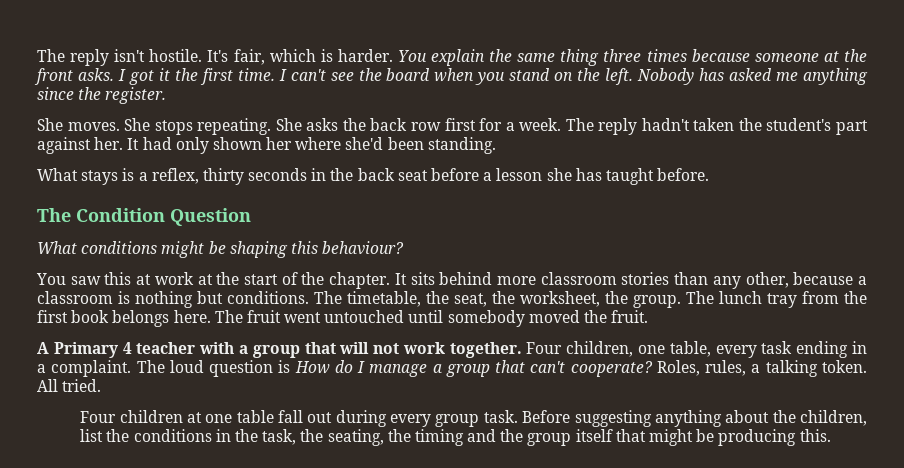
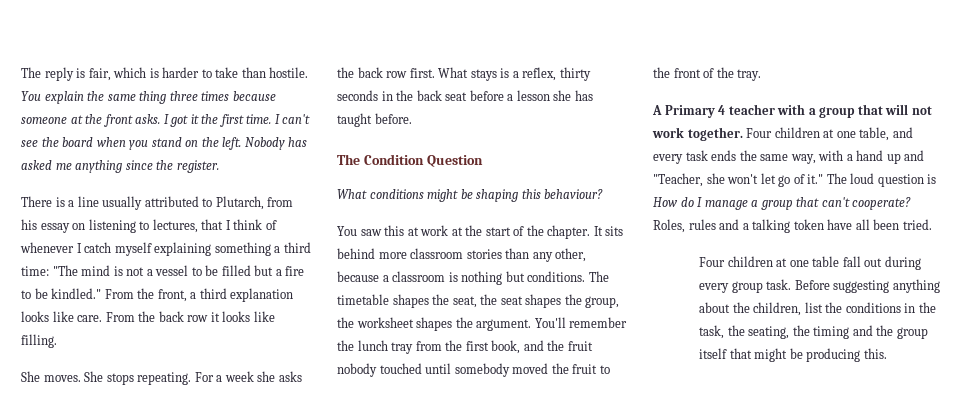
- The reply isn't hostile. It's fair, which is harder.
+ The reply is fair, which is harder to take than hostile.
+ There is a line usually attributed to Plutarch, from his essay on listening to lectures, that I think of whenever I catch myself explaining something a third time: "The mind is not a vessel to be filled but a fire to be kindled." From the front, a third explanation looks like care. From the back row it looks like filling.
- She asks the back row first for a week. The reply hadn't taken the student's part against her. It had only shown her where she'd been standing.
- What stays is a reflex, thirty seconds in the back seat before a lesson she has taught before.
+ For a week she asks the back row first. What stays is a reflex, thirty seconds in the back seat before a lesson she has taught before.
- The timetable, the seat, the worksheet, the group. The lunch tray from the first book belongs here. The fruit went untouched until somebody moved the fruit.
+ The timetable shapes the seat, the seat shapes the group, the worksheet shapes the argument. You'll remember the lunch tray from the first book, and the fruit nobody touched until somebody moved the fruit to the front of the tray.
- Four children, one table, every task ending in a complaint.
+ Four children at one table, and every task ends the same way, with a hand up and "Teacher, she won't let go of it."
- Roles, rules, a talking token. All tried.
+ Roles, rules and a talking token have all been tried.

